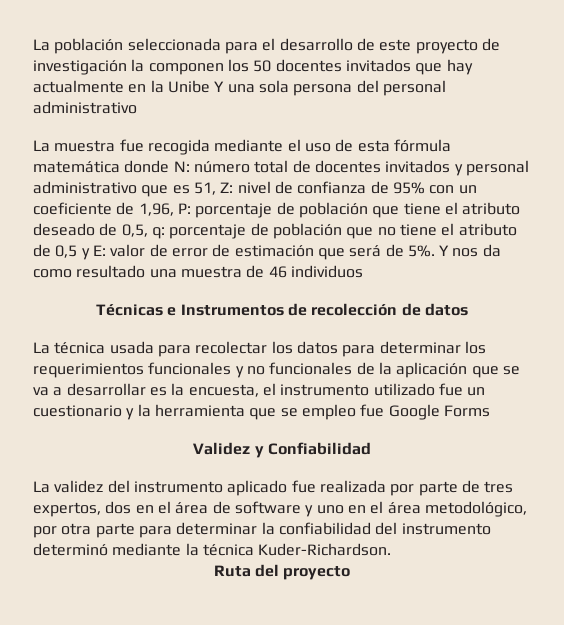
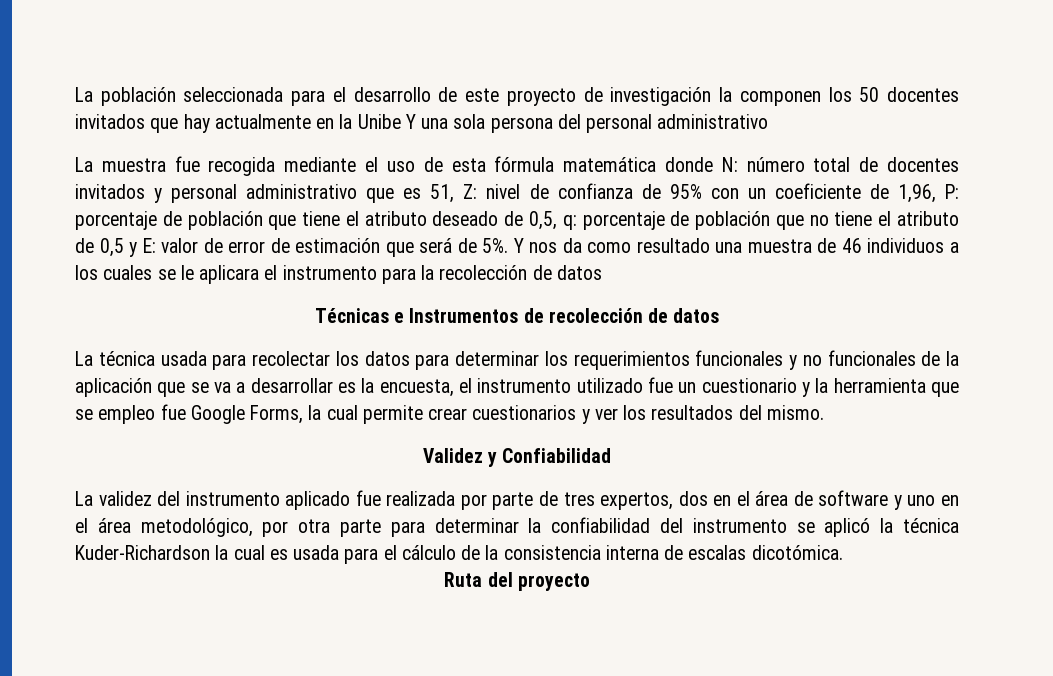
- Y nos da como resultado una muestra de 46 individuos
+ Y nos da como resultado una muestra de 46 individuos a los cuales se le aplicara el instrumento para la recolección de datos
- La técnica usada para recolectar los datos para determinar los requerimientos funcionales y no funcionales de la aplicación que se va a desarrollar es la encuesta, el instrumento utilizado fue un cuestionario y la herramienta que se empleo fue Google Forms
+ La técnica usada para recolectar los datos para determinar los requerimientos funcionales y no funcionales de la aplicación que se va a desarrollar es la encuesta, el instrumento utilizado fue un cuestionario y la herramienta que se empleo fue Google Forms, la cual permite crear cuestionarios y ver los resultados del mismo.
- La validez del instrumento aplicado fue realizada por parte de tres expertos, dos en el área de software y uno en el área metodológico, por otra parte para determinar la confiabilidad del instrumento determinó mediante la técnica Kuder-Richardson.
+ La validez del instrumento aplicado fue realizada por parte de tres expertos, dos en el área de software y uno en el área metodológico, por otra parte para determinar la confiabilidad del instrumento se aplicó la técnica Kuder-Richardson la cual es usada para el cálculo de la consistencia interna de escalas dicotómica.

